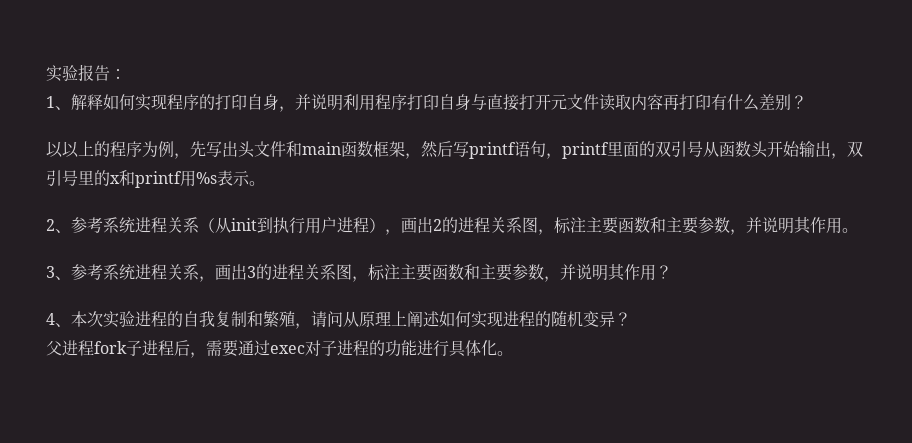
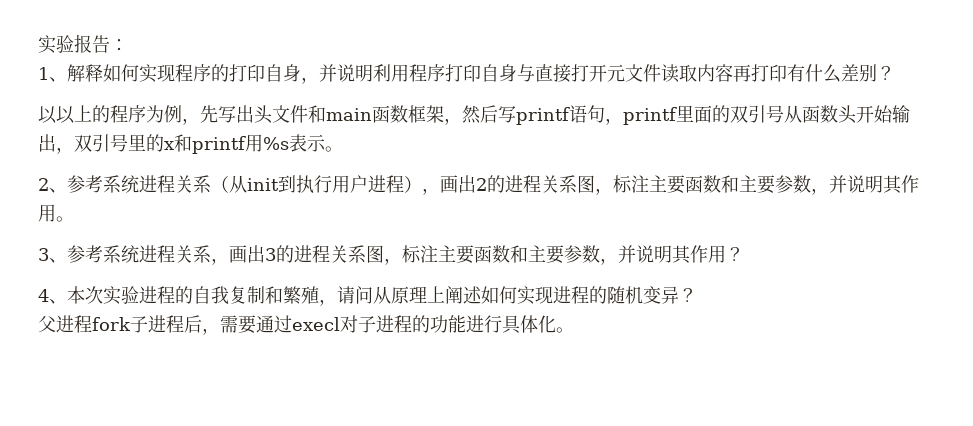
- 父进程fork子进程后，需要通过exec对子进程的功能进行具体化。
+ 父进程fork子进程后，需要通过execl对子进程的功能进行具体化。

